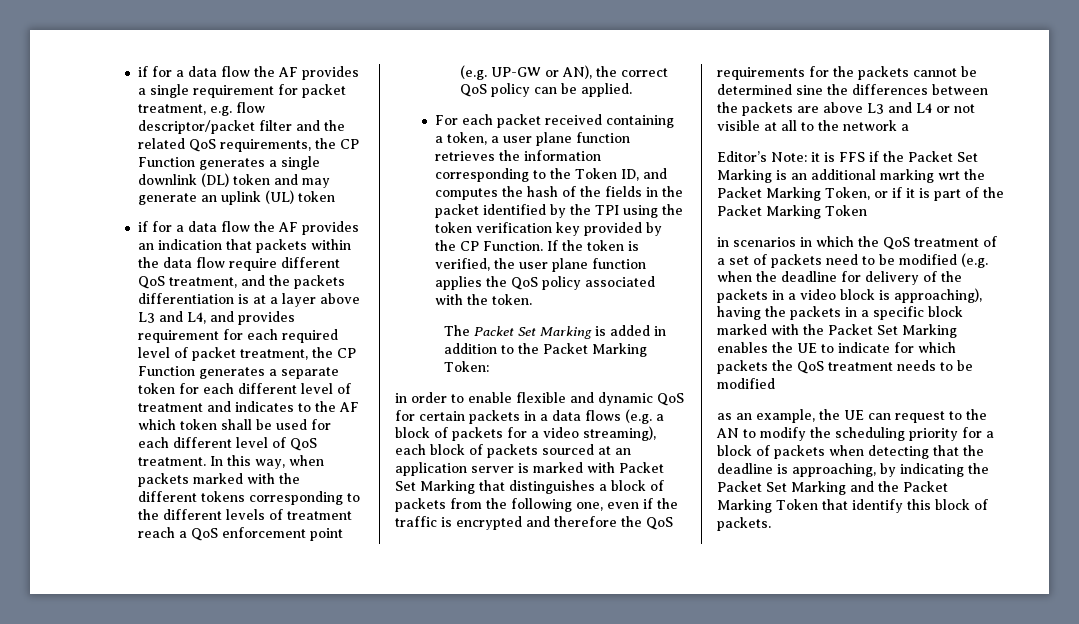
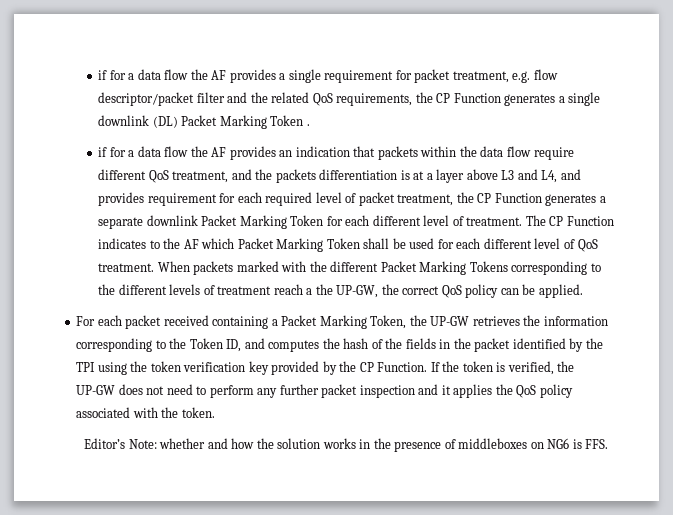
- if for a data flow the AF provides a single requirement for packet treatment, e.g. flow descriptor/packet filter and the related QoS requirements, the CP Function generates a single downlink (DL) token and may generate an uplink (UL) token
+ if for a data flow the AF provides a single requirement for packet treatment, e.g. flow descriptor/packet filter and the related QoS requirements, the CP Function generates a single downlink (DL) Packet Marking Token .
- if for a data flow the AF provides an indication that packets within the data flow require different QoS treatment, and the packets differentiation is at a layer above L3 and L4, and provides requirement for each required level of packet treatment, the CP Function generates a separate token for each different level of treatment and indicates to the AF which token shall be used for each different level of QoS treatment.
+ if for a data flow the AF provides an indication that packets within the data flow require different QoS treatment, and the packets differentiation is at a layer above L3 and L4, and provides requirement for each required level of packet treatment, the CP Function generates a separate downlink Packet Marking Token for each different level of treatment. The CP Function indicates to the AF which Packet Marking Token shall be used for each different level of QoS treatment.
- In this way, when packets marked with the different tokens corresponding to the different levels of treatment reach a QoS enforcement point (e.g. UP-GW or AN), the correct QoS policy can be applied.
+ When packets marked with the different Packet Marking Tokens corresponding to the different levels of treatment reach a the UP-GW, the correct QoS policy can be applied.
- For each packet received containing a token, a user plane function retrieves the information corresponding to the Token ID, and computes the hash of the fields in the packet identified by the TPI using the token verification key provided by the CP Function.
+ For each packet received containing a Packet Marking Token, the UP-GW retrieves the information corresponding to the Token ID, and computes the hash of the fields in the packet identified by the TPI using the token verification key provided by the CP Function.
- If the token is verified, the user plane function applies the QoS policy associated with the token.
+ If the token is verified, the UP-GW does not need to perform any further packet inspection and it applies the QoS policy associated with the token.
- The Packet Set Marking is added in addition to the Packet Marking Token:
- in order to enable flexible and dynamic QoS for certain packets in a data flows (e.g. a block of packets for a video streaming), each block of packets sourced at an application server is marked with Packet Set Marking that distinguishes a block of packets from the following one, even if the traffic is encrypted and therefore the QoS requirements for the packets cannot be determined sine the differences between the packets are above L3 and L4 or not visible at all to the network a
- Editor’s Note: it is FFS if the Packet Set Marking is an additional marking wrt the Packet Marking Token, or if it is part of the Packet Marking Token
- in scenarios in which the QoS treatment of a set of packets need to be modified (e.g. when the deadline for delivery of the packets in a video block is approaching), having the packets in a specific block marked with the Packet Set Marking enables the UE to indicate for which packets the QoS treatment needs to be modified
- as an example, the UE can request to the AN to modify the scheduling priority for a block of packets when detecting that the deadline is approaching, by indicating the Packet Set Marking and the Packet Marking Token that identify this block of packets.
+ Editor’s Note: whether and how the solution works in the presence of middleboxes on NG6 is FFS.

